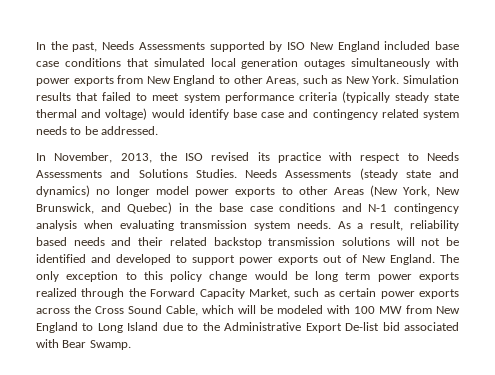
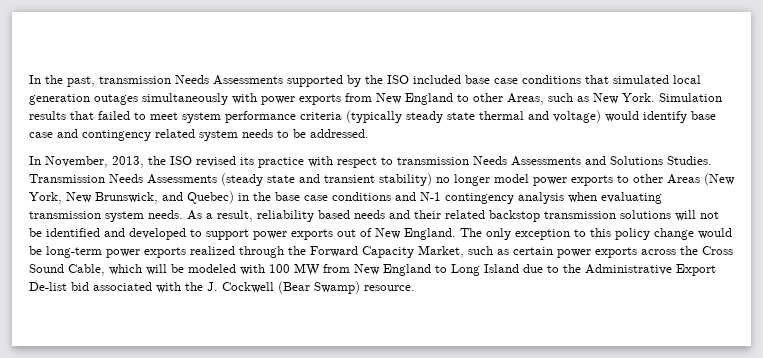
- In the past, Needs Assessments supported by ISO New England included base case conditions that simulated local generation outages simultaneously with power exports from New England to other Areas, such as New York.
+ In the past, transmission Needs Assessments supported by the ISO included base case conditions that simulated local generation outages simultaneously with power exports from New England to other Areas, such as New York.
- In November, 2013, the ISO revised its practice with respect to Needs Assessments and Solutions Studies.
+ In November, 2013, the ISO revised its practice with respect to transmission Needs Assessments and Solutions Studies.
- Needs Assessments (steady state and dynamics) no longer model power exports to other Areas (New York, New Brunswick, and Quebec) in the base case conditions and N-1 contingency analysis when evaluating transmission system needs.
+ Transmission Needs Assessments (steady state and transient stability) no longer model power exports to other Areas (New York, New Brunswick, and Quebec) in the base case conditions and N-1 contingency analysis when evaluating transmission system needs.
- The only exception to this policy change would be long term power exports realized through the Forward Capacity Market, such as certain power exports across the Cross Sound Cable, which will be modeled with 100 MW from New England to Long Island due to the Administrative Export De-list bid associated with Bear Swamp.
+ The only exception to this policy change would be long-term power exports realized through the Forward Capacity Market, such as certain power exports across the Cross Sound Cable, which will be modeled with 100 MW from New England to Long Island due to the Administrative Export De-list bid associated with the J. Cockwell (Bear Swamp) resource.

